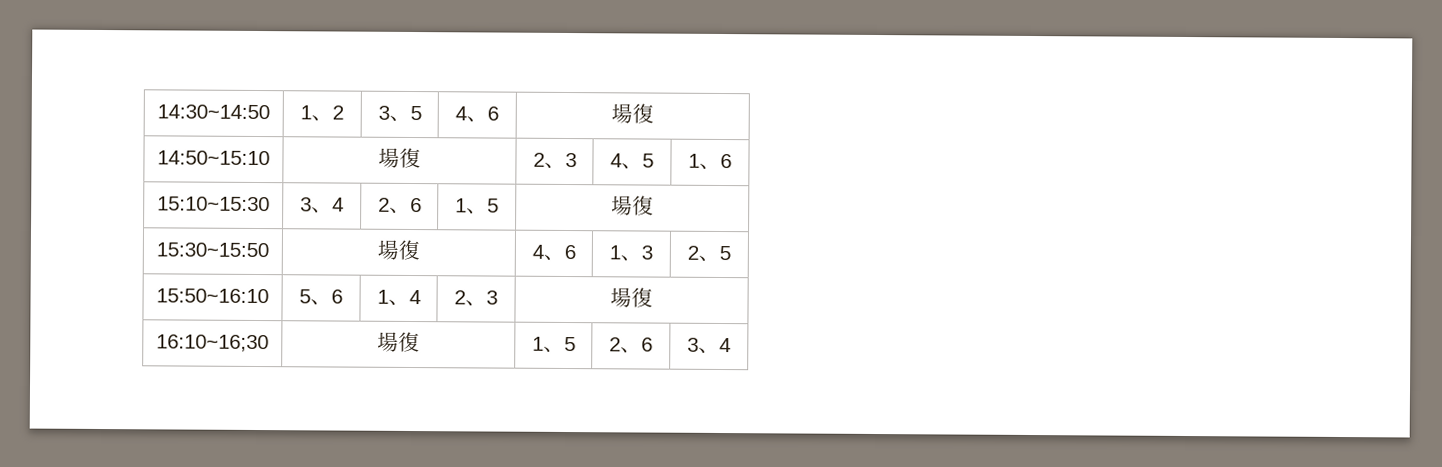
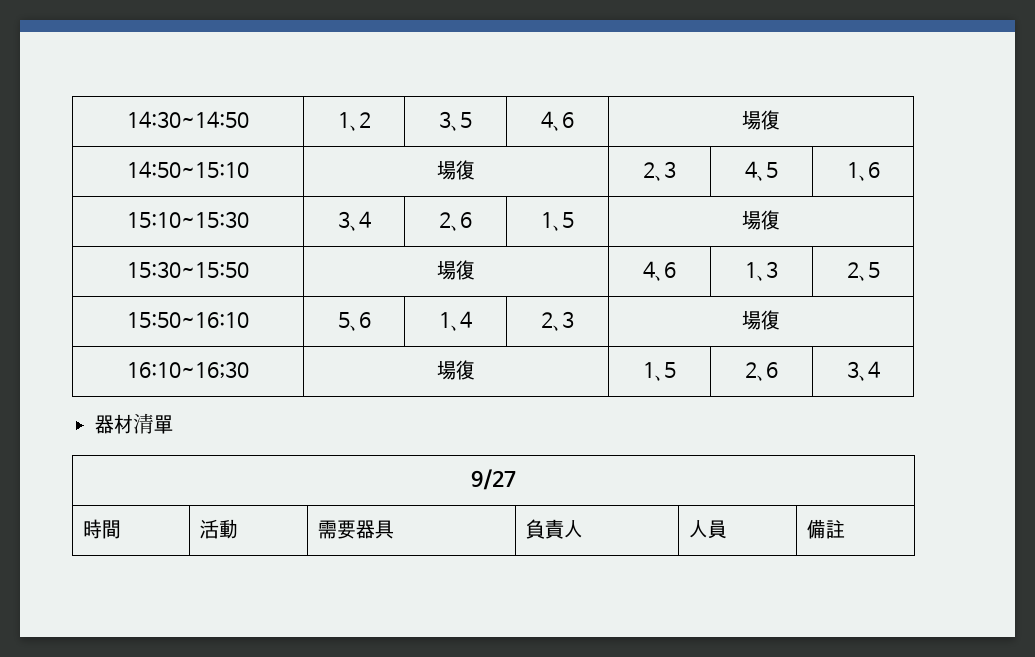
+ 器材清單
+ 9/27
+ 時間 | 活動 | 需要器具 | 負責人 | 人員 | 備註

